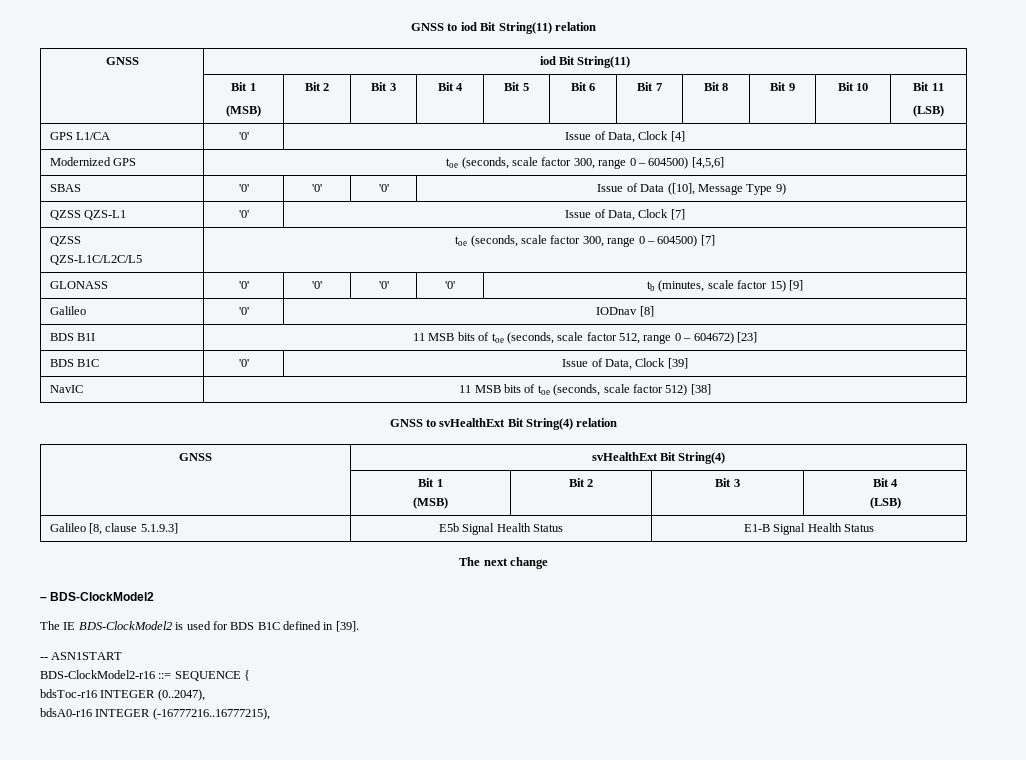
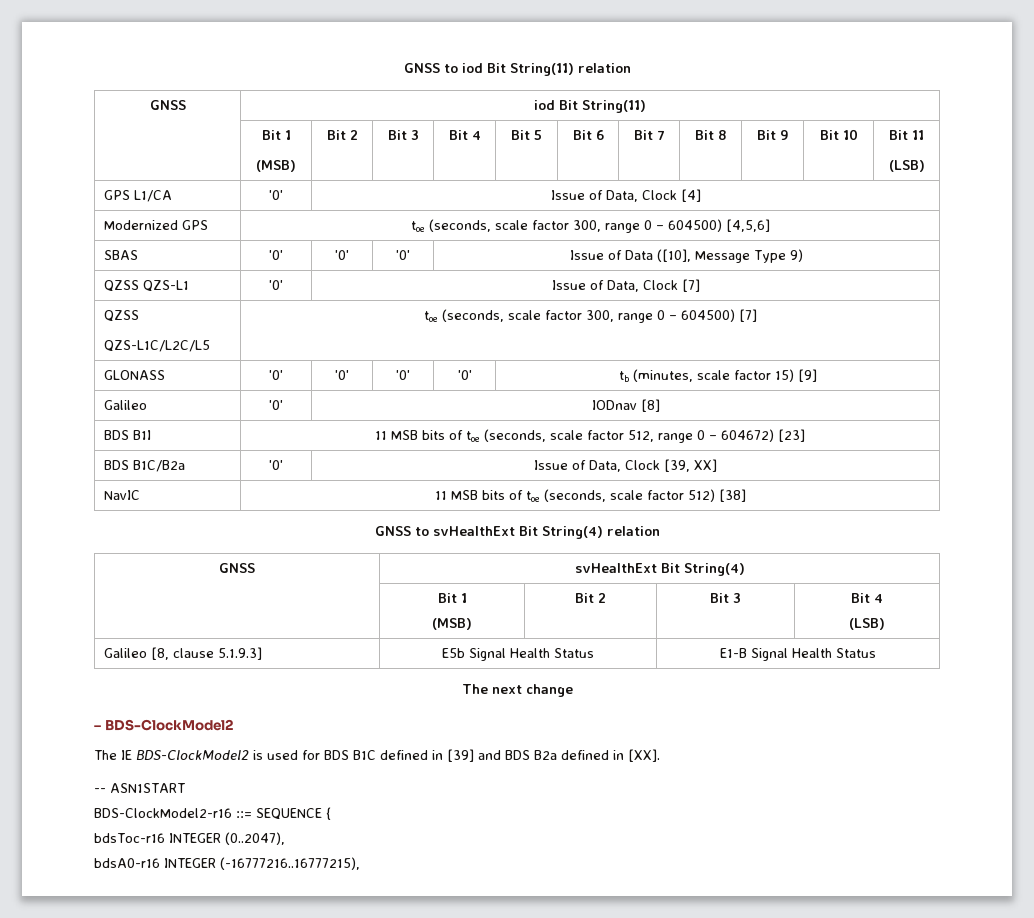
- BDS B1C | '0' | Issue of Data, Clock [39]
+ BDS B1C/B2a | '0' | Issue of Data, Clock [39, XX]
- The IE BDS-ClockModel2 is used for BDS B1C defined in [39].
+ The IE BDS-ClockModel2 is used for BDS B1C defined in [39] and BDS B2a defined in [XX].

